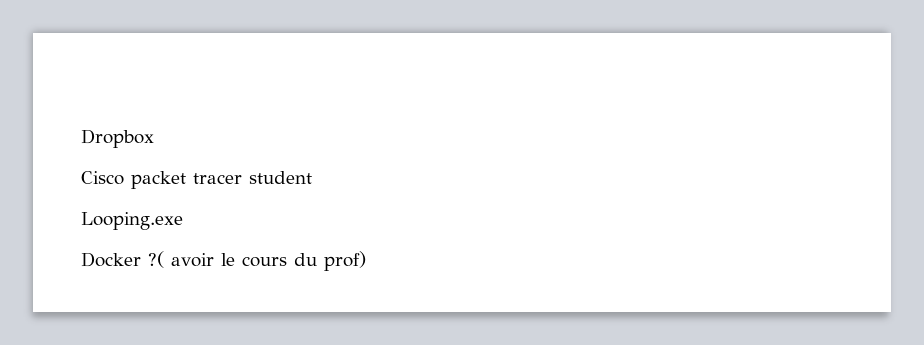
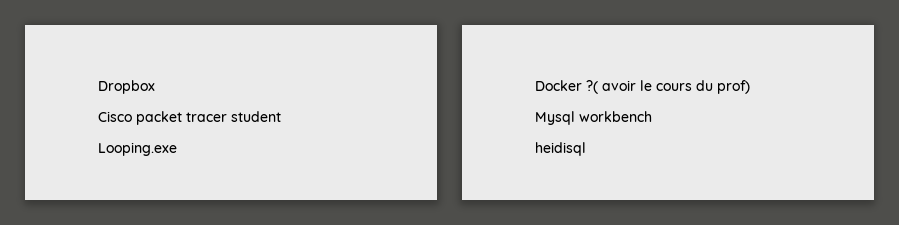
+ Mysql workbench
+ heidisql

